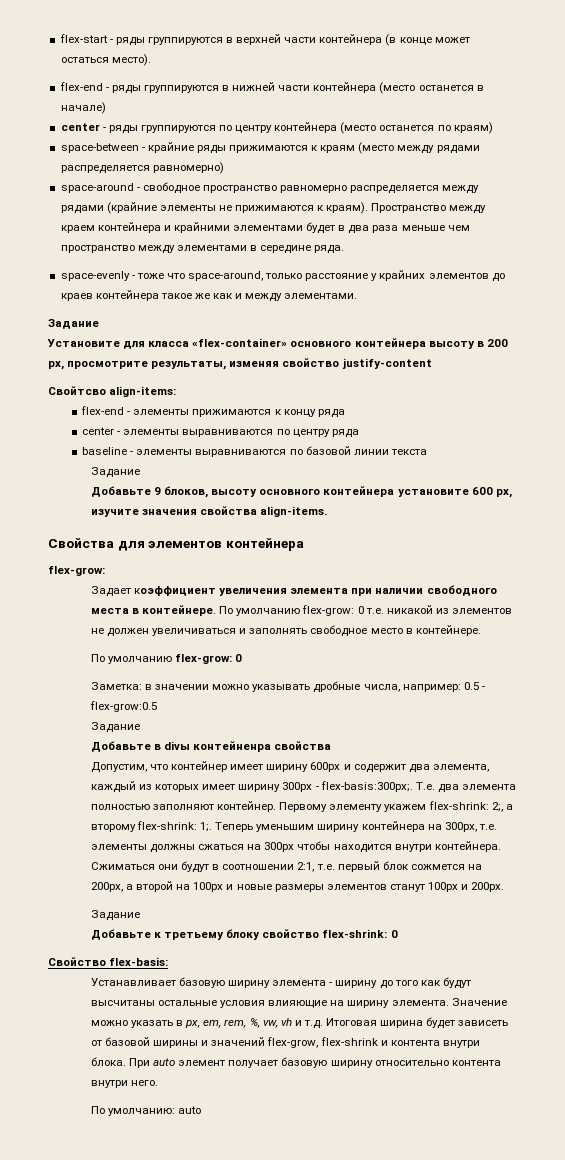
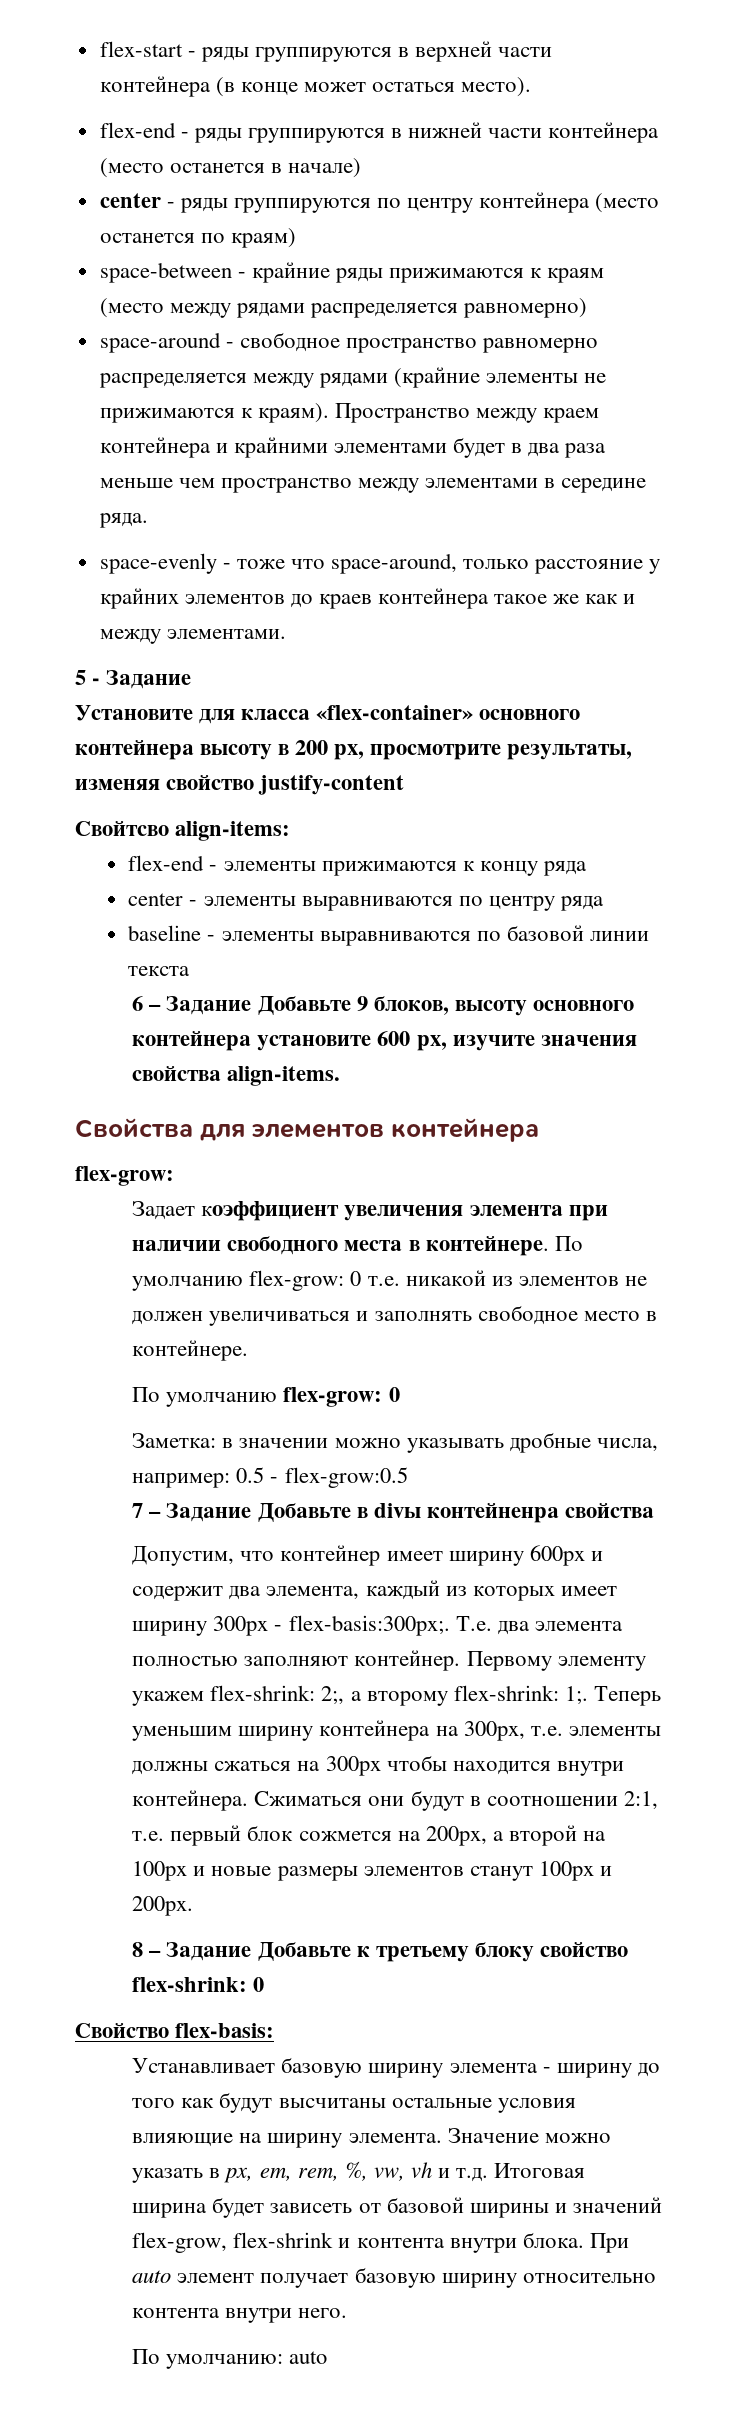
  space-evenly - тоже что space-around, только расстояние у крайних элементов до краев контейнера такое же как и между элементами.
- Задание
+ 5 - Задание
  baseline - элементы выравниваются по базовой линии текста
- Задание
- Добавьте 9 блоков, высоту основного контейнера установите 600 рх, изучите значения свойства align-items.
+ 6 – Задание Добавьте 9 блоков, высоту основного контейнера установите 600 рх, изучите значения свойства align-items.
  Заметка: в значении можно указывать дробные числа, например: 0.5 - flex-grow:0.5
- Задание
- Добавьте в divы контейненра свойства
+ 7 – Задание Добавьте в divы контейненра свойства
  Сжиматься они будут в соотношении 2:1, т.е. первый блок сожмется на 200px, а второй на 100px и новые размеры элементов станут 100px и 200px.
- Задание
- Добавьте к третьему блоку свойство flex-shrink: 0
+ 8 – Задание Добавьте к третьему блоку свойство flex-shrink: 0

